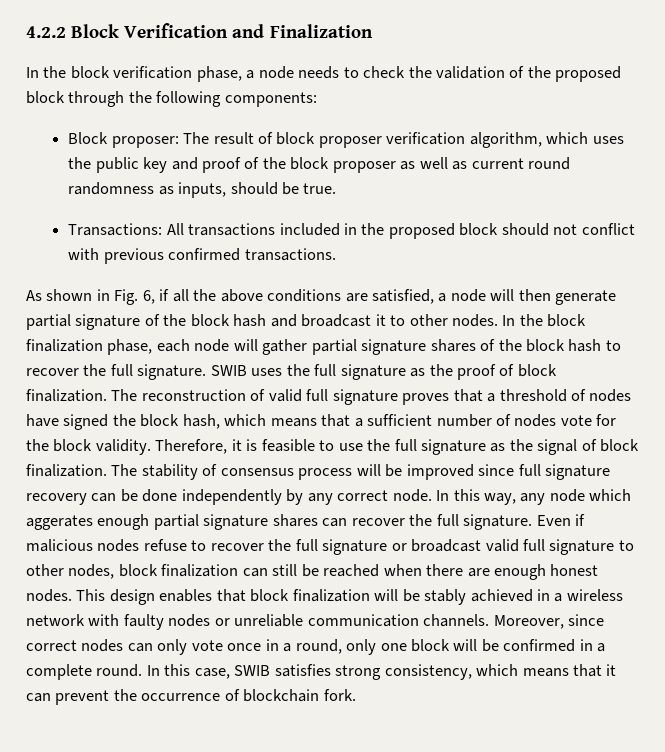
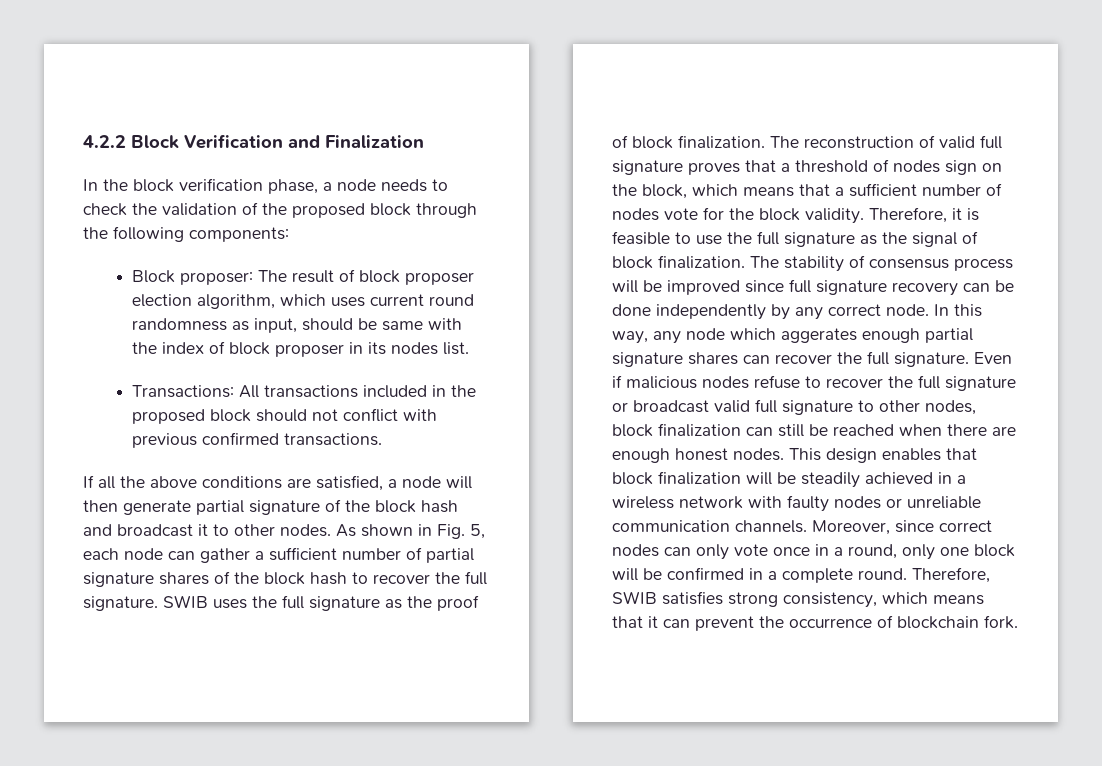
- Block proposer: The result of block proposer verification algorithm, which uses the public key and proof of the block proposer as well as current round randomness as inputs, should be true.
+ Block proposer: The result of block proposer election algorithm, which uses current round randomness as input, should be same with the index of block proposer in its nodes list.
- As shown in Fig. 6, if all the above conditions are satisfied, a node will then generate partial signature of the block hash and broadcast it to other nodes.
+ If all the above conditions are satisfied, a node will then generate partial signature of the block hash and broadcast it to other nodes.
- In the block finalization phase, each node will gather partial signature shares of the block hash to recover the full signature.
+ As shown in Fig. 5, each node can gather a sufficient number of partial signature shares of the block hash to recover the full signature.
- The reconstruction of valid full signature proves that a threshold of nodes have signed the block hash, which means that a sufficient number of nodes vote for the block validity.
+ The reconstruction of valid full signature proves that a threshold of nodes sign on the block, which means that a sufficient number of nodes vote for the block validity.
- This design enables that block finalization will be stably achieved in a wireless network with faulty nodes or unreliable communication channels.
+ This design enables that block finalization will be steadily achieved in a wireless network with faulty nodes or unreliable communication channels.
- In this case, SWIB satisfies strong consistency, which means that it can prevent the occurrence of blockchain fork.
+ Therefore, SWIB satisfies strong consistency, which means that it can prevent the occurrence of blockchain fork.

